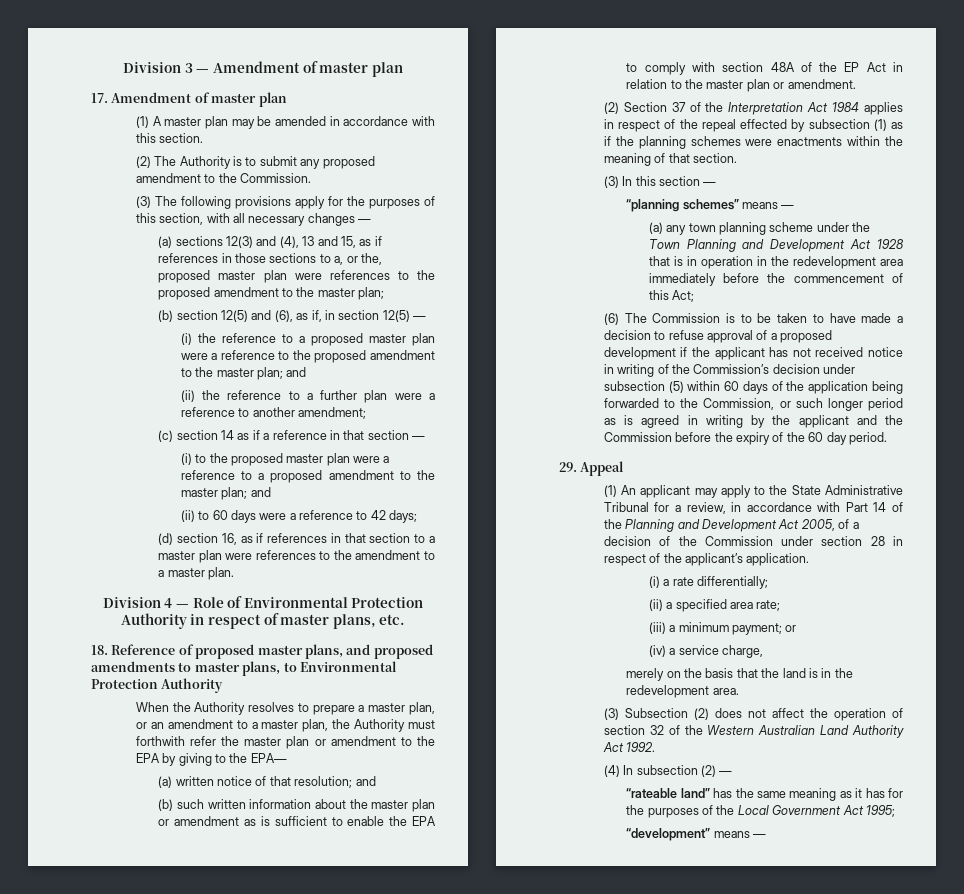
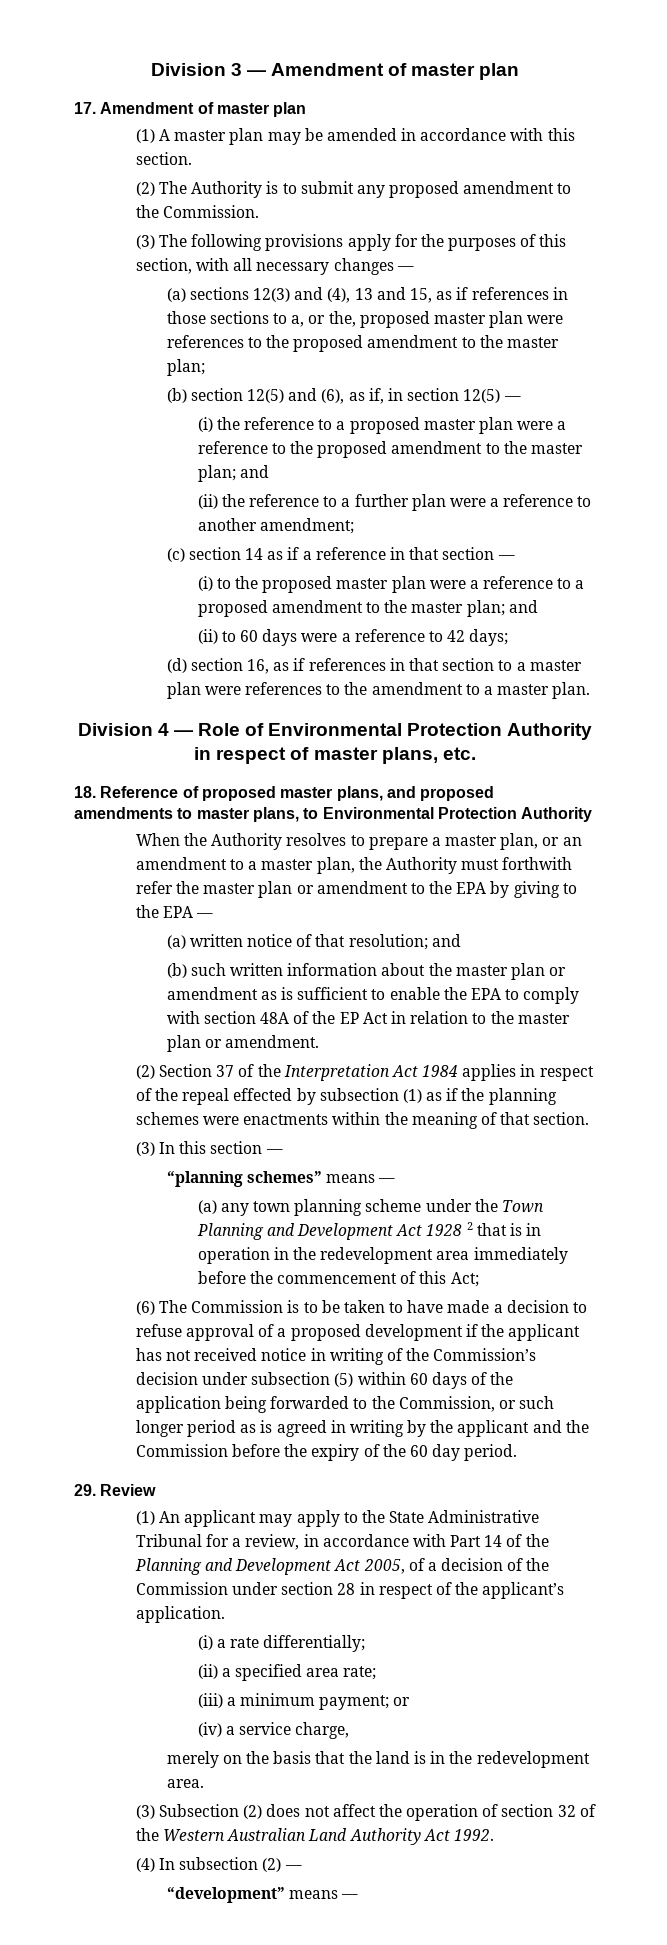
- When the Authority resolves to prepare a master plan, or an amendment to a master plan, the Authority must forthwith refer the master plan or amendment to the EPA by giving to the EPA—
+ When the Authority resolves to prepare a master plan, or an amendment to a master plan, the Authority must forthwith refer the master plan or amendment to the EPA by giving to the EPA —
- (a) any town planning scheme under the Town Planning and Development Act 1928 that is in operation in the redevelopment area immediately before the commencement of this Act;
+ (a) any town planning scheme under the Town Planning and Development Act 1928 2 that is in operation in the redevelopment area immediately before the commencement of this Act;
- 29. Appeal
+ 29. Review
- “rateable land” has the same meaning as it has for the purposes of the Local Government Act 1995;

